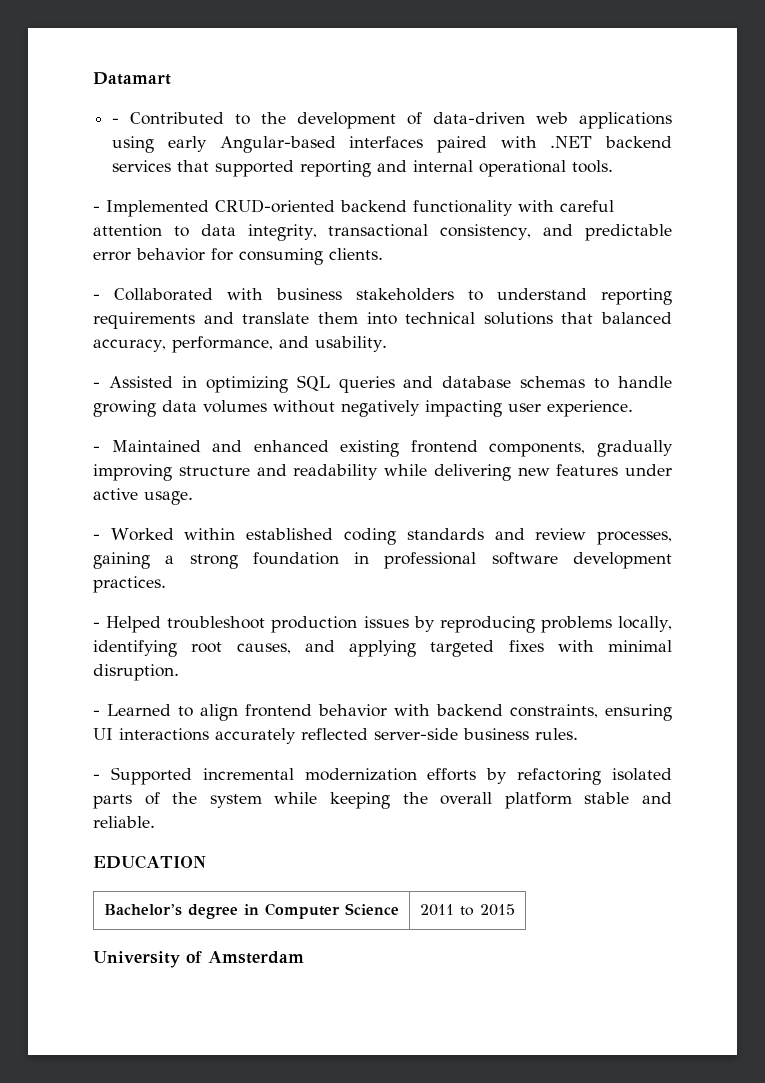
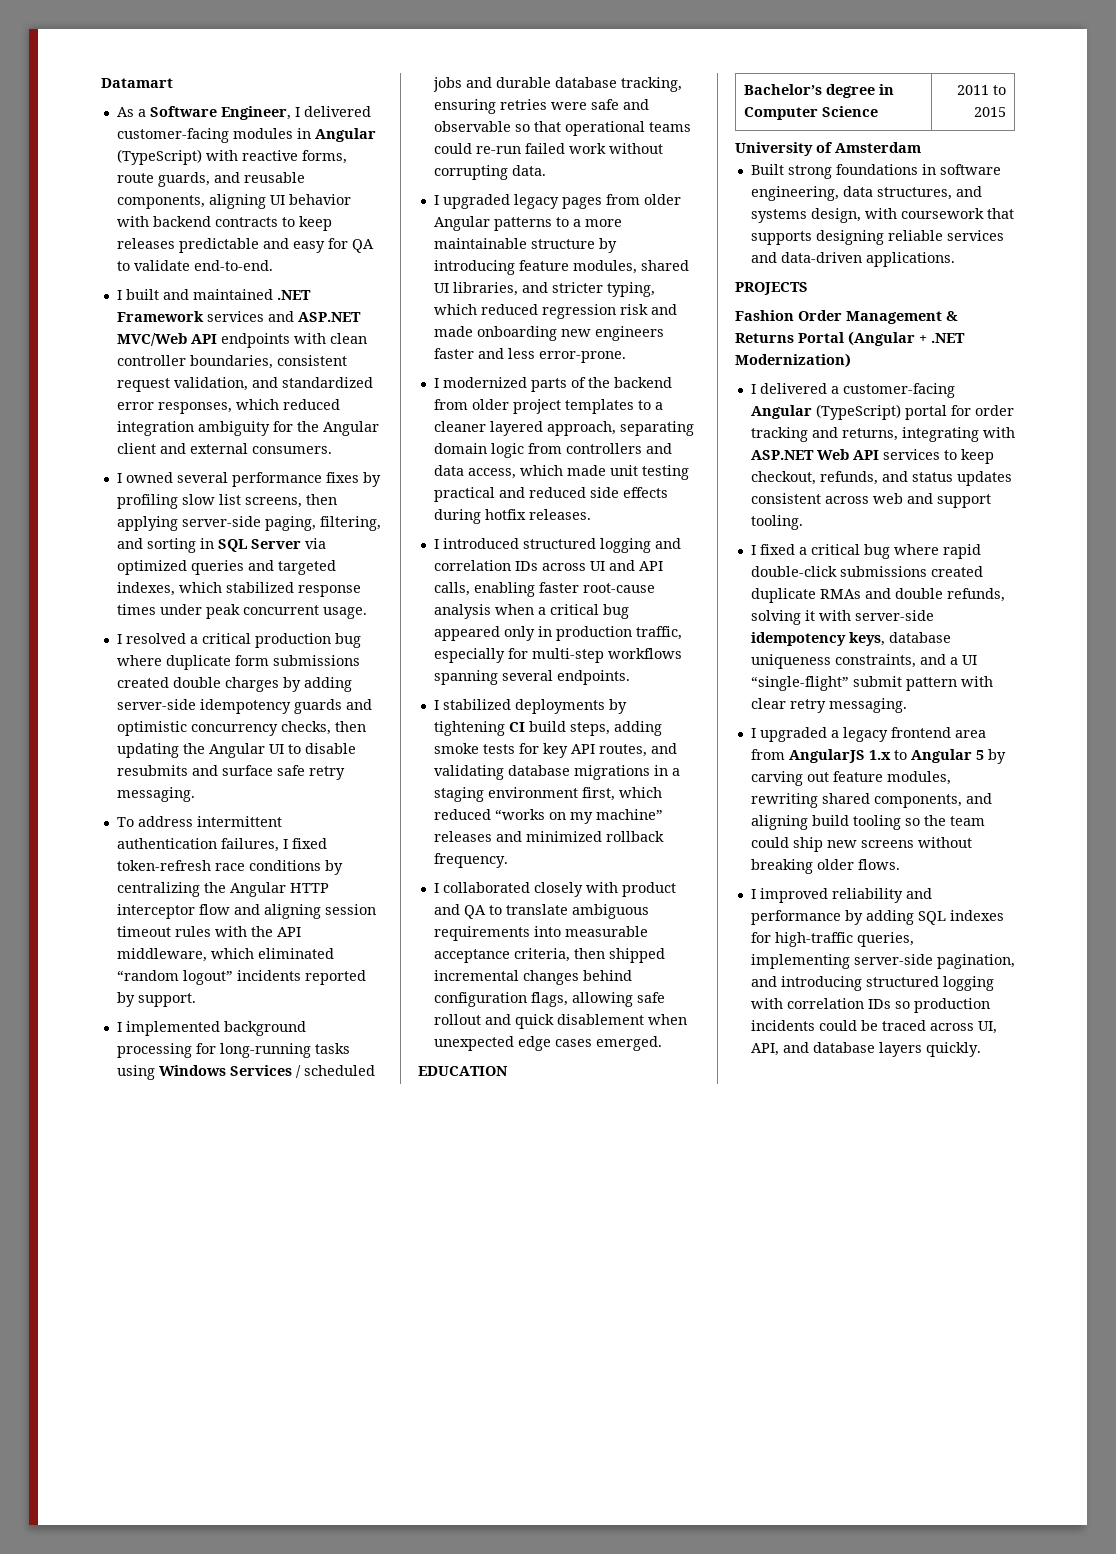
- - Contributed to the development of data-driven web applications using early Angular-based interfaces paired with .NET backend services that supported reporting and internal operational tools.
- - Implemented CRUD-oriented backend functionality with careful attention to data integrity, transactional consistency, and predictable error behavior for consuming clients.
- - Collaborated with business stakeholders to understand reporting requirements and translate them into technical solutions that balanced accuracy, performance, and usability.
- - Assisted in optimizing SQL queries and database schemas to handle growing data volumes without negatively impacting user experience.
- - Maintained and enhanced existing frontend components, gradually improving structure and readability while delivering new features under active usage.
- - Worked within established coding standards and review processes, gaining a strong foundation in professional software development practices.
- - Helped troubleshoot production issues by reproducing problems locally, identifying root causes, and applying targeted fixes with minimal disruption.
- - Learned to align frontend behavior with backend constraints, ensuring UI interactions accurately reflected server-side business rules.
- - Supported incremental modernization efforts by refactoring isolated parts of the system while keeping the overall platform stable and reliable.
+ As a Software Engineer, I delivered customer-facing modules in Angular (TypeScript) with reactive forms, route guards, and reusable components, aligning UI behavior with backend contracts to keep releases predictable and easy for QA to validate end-to-end.
+ I built and maintained .NET Framework services and ASP.NET MVC/Web API endpoints with clean controller boundaries, consistent request validation, and standardized error responses, which reduced integration ambiguity for the Angular client and external consumers.
+ I owned several performance fixes by profiling slow list screens, then applying server-side paging, filtering, and sorting in SQL Server via optimized queries and targeted indexes, which stabilized response times under peak concurrent usage.
+ I resolved a critical production bug where duplicate form submissions created double charges by adding server-side idempotency guards and optimistic concurrency checks, then updating the Angular UI to disable resubmits and surface safe retry messaging.
+ To address intermittent authentication failures, I fixed token-refresh race conditions by centralizing the Angular HTTP interceptor flow and aligning session timeout rules with the API middleware, which eliminated “random logout” incidents reported by support.
+ I implemented background processing for long-running tasks using Windows Services / scheduled jobs and durable database tracking, ensuring retries were safe and observable so that operational teams could re-run failed work without corrupting data.
+ I upgraded legacy pages from older Angular patterns to a more maintainable structure by introducing feature modules, shared UI libraries, and stricter typing, which reduced regression risk and made onboarding new engineers faster and less error-prone.
+ I modernized parts of the backend from older project templates to a cleaner layered approach, separating domain logic from controllers and data access, which made unit testing practical and reduced side effects during hotfix releases.
+ I introduced structured logging and correlation IDs across UI and API calls, enabling faster root-cause analysis when a critical bug appeared only in production traffic, especially for multi-step workflows spanning several endpoints.
+ I stabilized deployments by tightening CI build steps, adding smoke tests for key API routes, and validating database migrations in a staging environment first, which reduced “works on my machine” releases and minimized rollback frequency.
+ I collaborated closely with product and QA to translate ambiguous requirements into measurable acceptance criteria, then shipped incremental changes behind configuration flags, allowing safe rollout and quick disablement when unexpected edge cases emerged.
+ Built strong foundations in software engineering, data structures, and systems design, with coursework that supports designing reliable services and data-driven applications.
+ PROJECTS
+ Fashion Order Management & Returns Portal (Angular + .NET Modernization)
+ I delivered a customer-facing Angular (TypeScript) portal for order tracking and returns, integrating with ASP.NET Web API services to keep checkout, refunds, and status updates consistent across web and support tooling.
+ I fixed a critical bug where rapid double-click submissions created duplicate RMAs and double refunds, solving it with server-side idempotency keys, database uniqueness constraints, and a UI “single-flight” submit pattern with clear retry messaging.
+ I upgraded a legacy frontend area from AngularJS 1.x to Angular 5 by carving out feature modules, rewriting shared components, and aligning build tooling so the team could ship new screens without breaking older flows.
+ I improved reliability and performance by adding SQL indexes for high-traffic queries, implementing server-side pagination, and introducing structured logging with correlation IDs so production incidents could be traced across UI, API, and database layers quickly.

